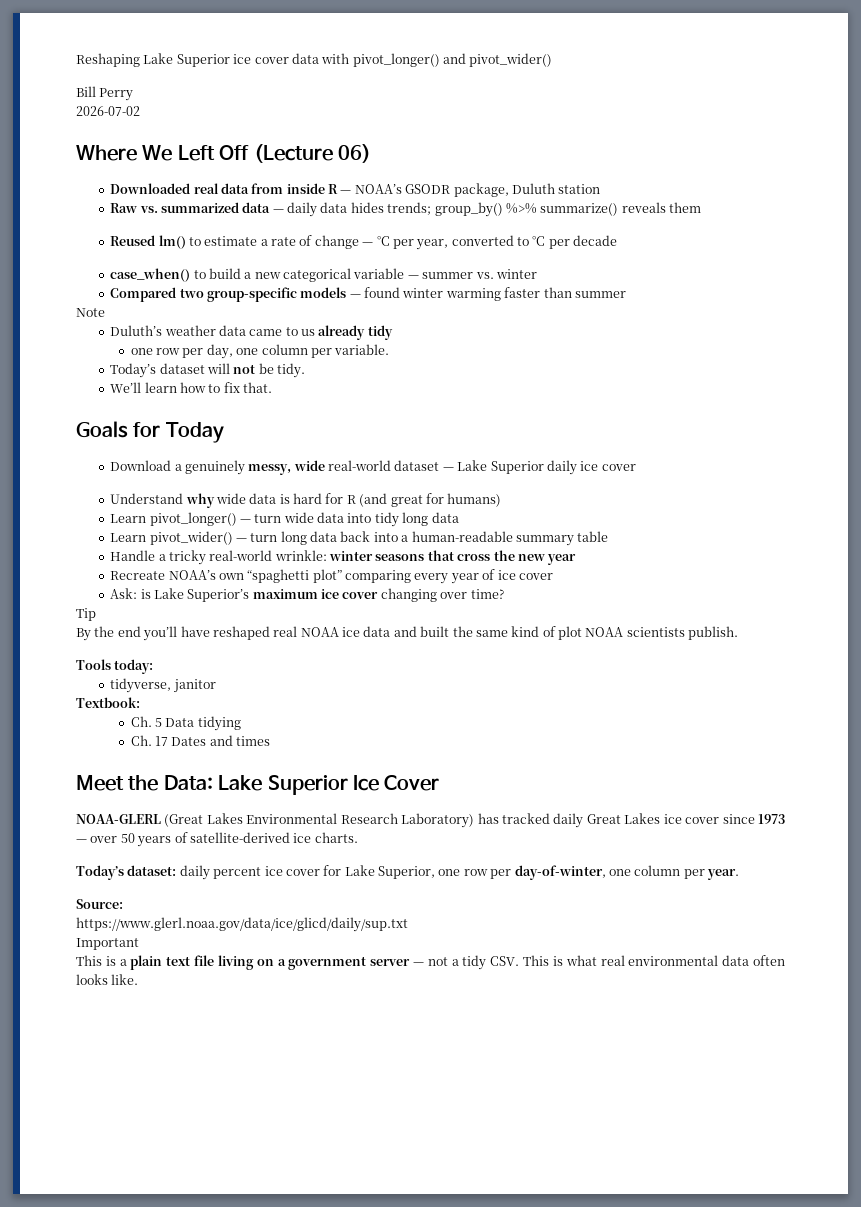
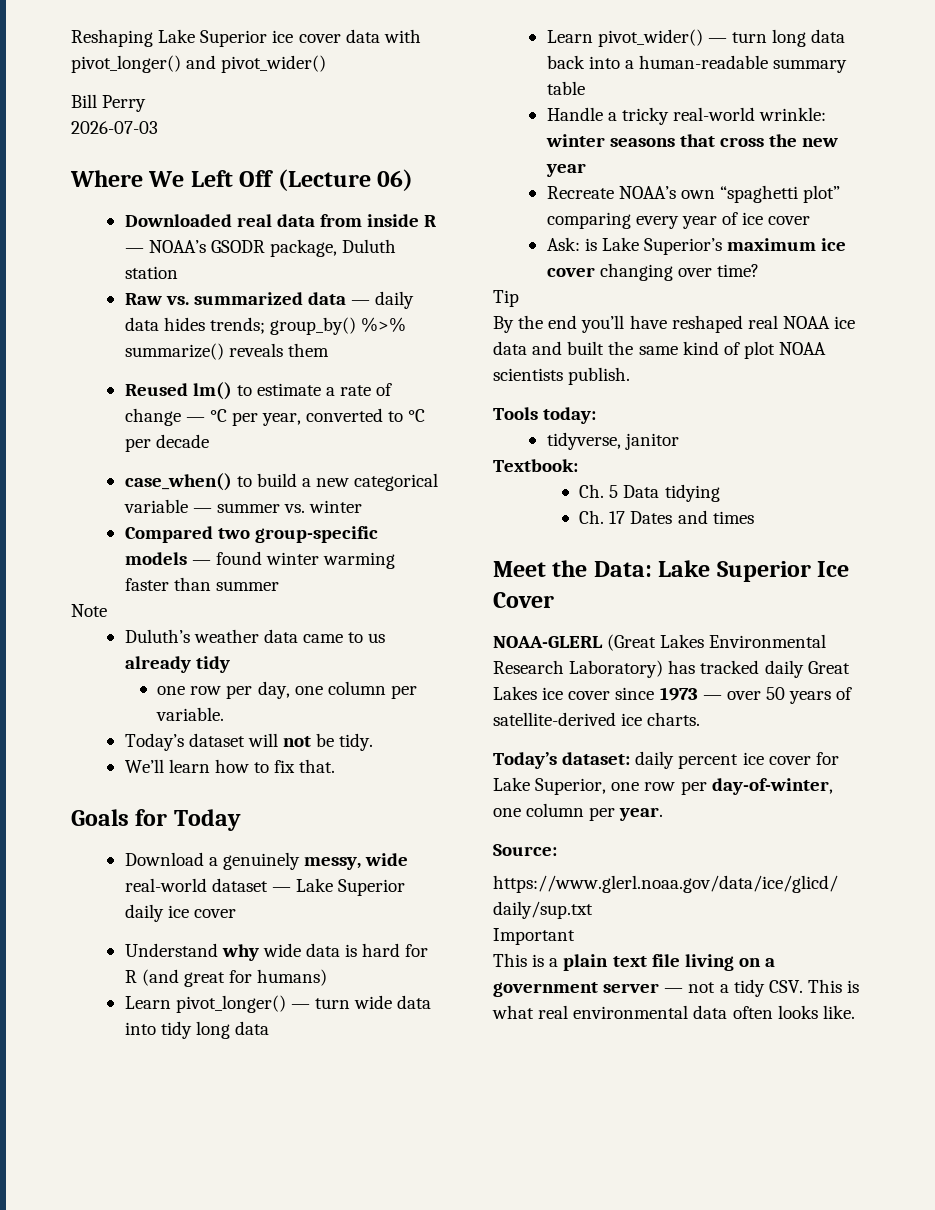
- 2026-07-02
+ 2026-07-03

